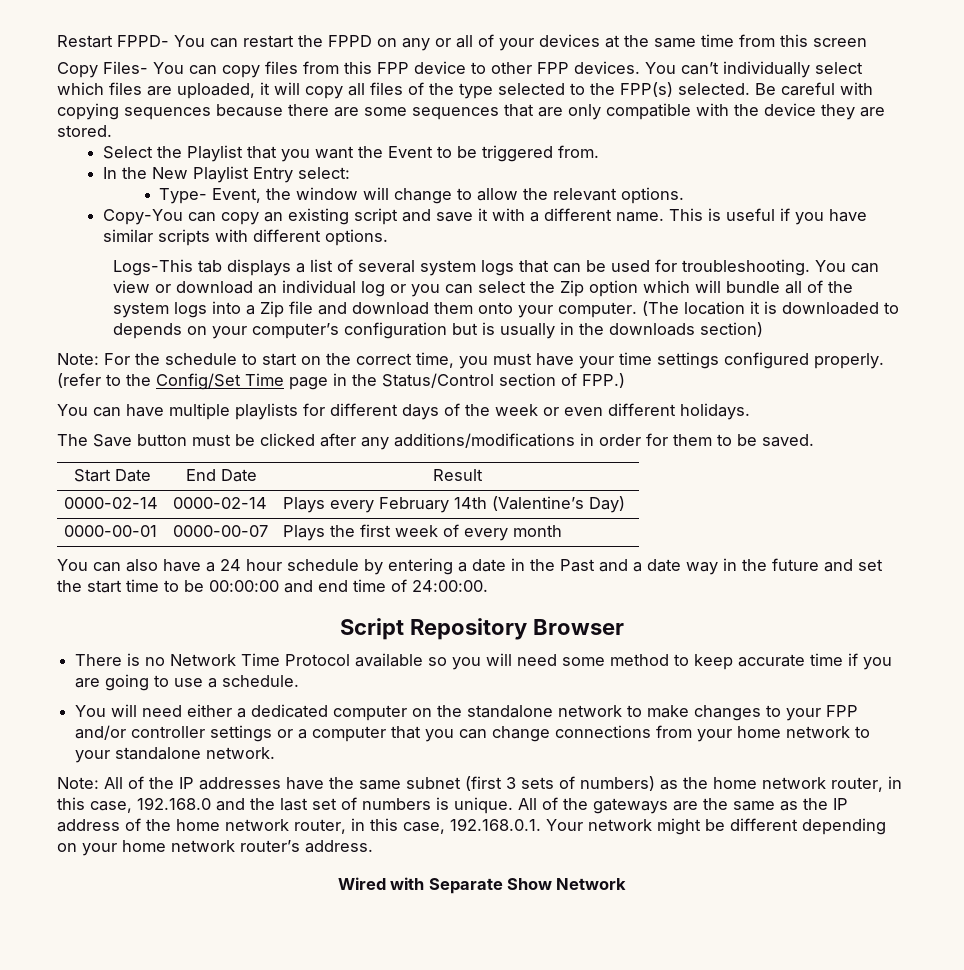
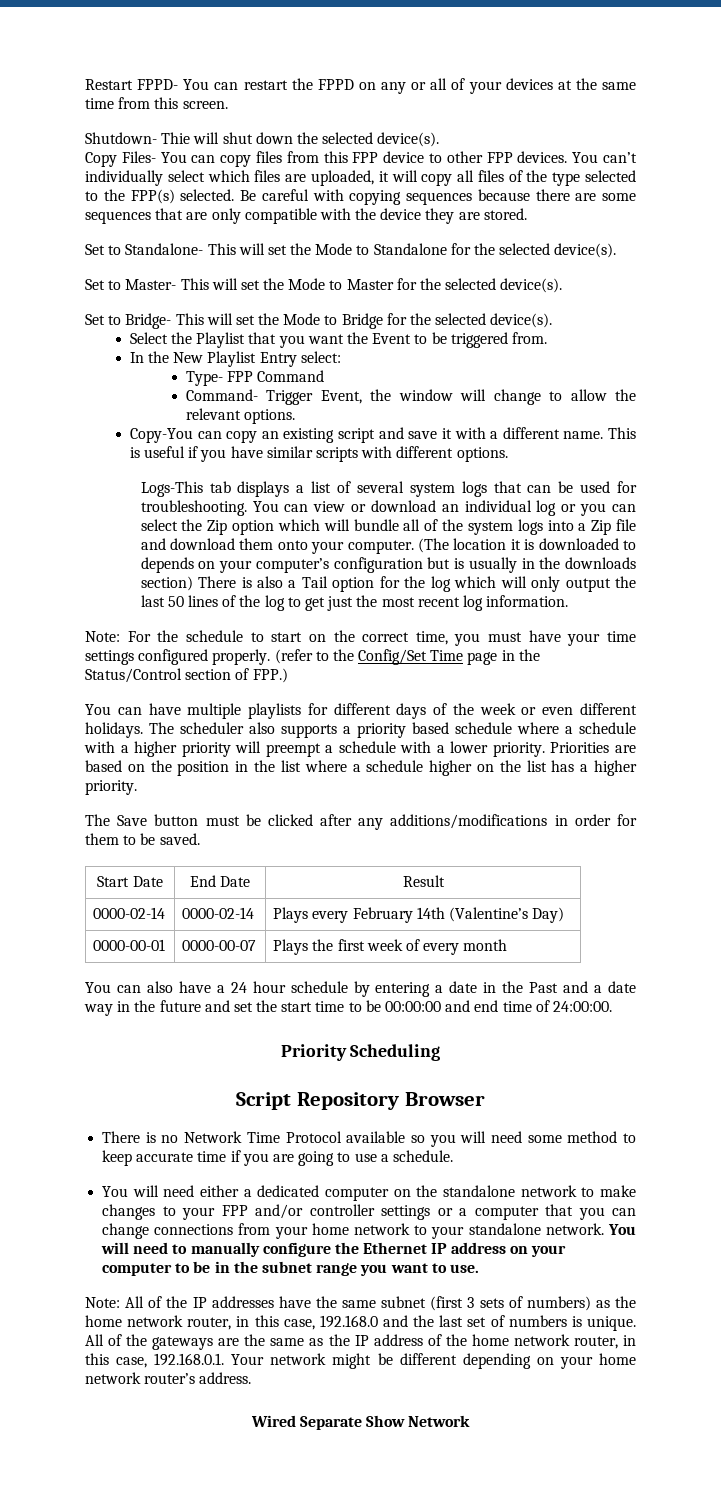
- Restart FPPD- You can restart the FPPD on any or all of your devices at the same time from this screen
+ Restart FPPD- You can restart the FPPD on any or all of your devices at the same time from this screen.
+ Shutdown- Thie will shut down the selected device(s).
+ Set to Standalone- This will set the Mode to Standalone for the selected device(s).
+ Set to Master- This will set the Mode to Master for the selected device(s).
+ Set to Bridge- This will set the Mode to Bridge for the selected device(s).
- Type- Event, the window will change to allow the relevant options.
+ Type- FPP Command
+ Command- Trigger Event, the window will change to allow the relevant options.
- (The location it is downloaded to depends on your computer’s configuration but is usually in the downloads section)
+ (The location it is downloaded to depends on your computer’s configuration but is usually in the downloads section) There is also a Tail option for the log which will only output the last 50 lines of the log to get just the most recent log information.
+ The scheduler also supports a priority based schedule where a schedule with a higher priority will preempt a schedule with a lower priority. Priorities are based on the position in the list where a schedule higher on the list has a higher priority.
+ Priority Scheduling
+ You will need to manually configure the Ethernet IP address on your computer to be in the subnet range you want to use.
- Wired with Separate Show Network
+ Wired Separate Show Network

